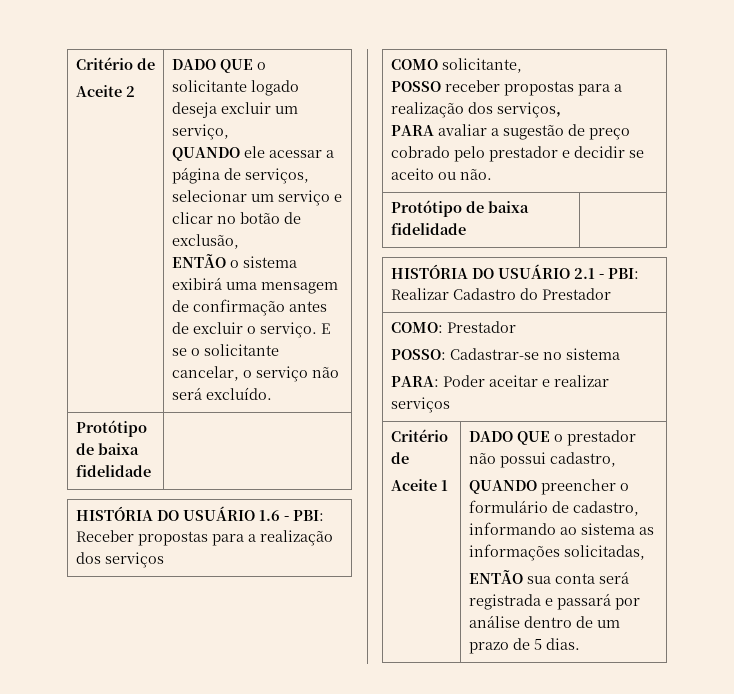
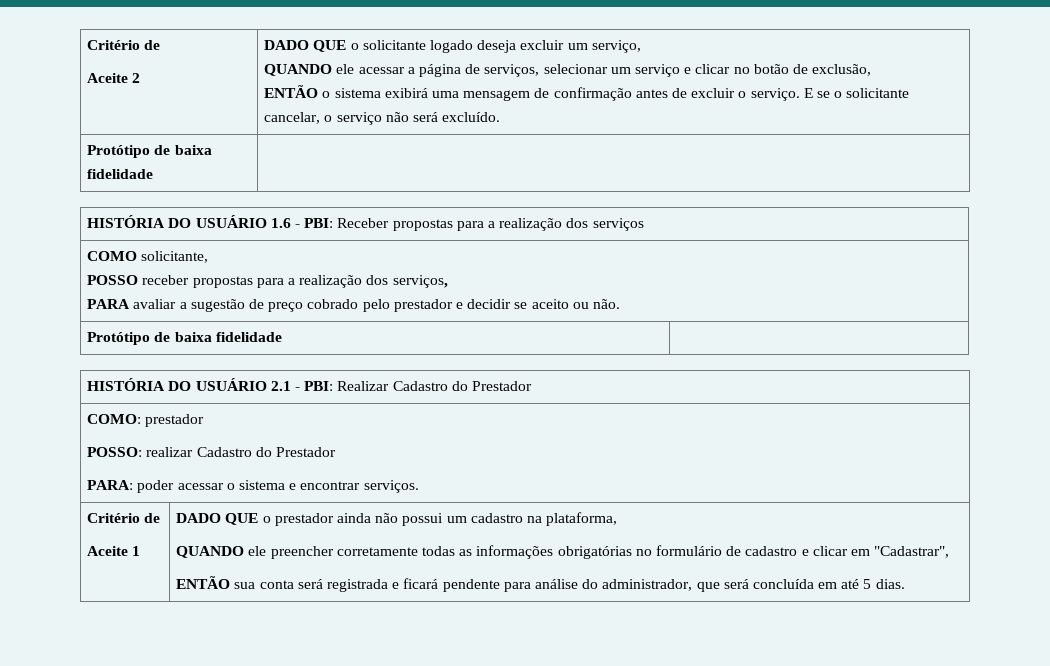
- COMO: Prestador
- POSSO: Cadastrar-se no sistema
- PARA: Poder aceitar e realizar serviços
+ COMO: prestador
+ POSSO: realizar Cadastro do Prestador
+ PARA: poder acessar o sistema e encontrar serviços.
- DADO QUE o prestador não possui cadastro,
- QUANDO preencher o formulário de cadastro, informando ao sistema as informações solicitadas,
+ DADO QUE o prestador ainda não possui um cadastro na plataforma,
+ QUANDO ele preencher corretamente todas as informações obrigatórias no formulário de cadastro e clicar em "Cadastrar",
- ENTÃO sua conta será registrada e passará por análise dentro de um prazo de 5 dias.
+ ENTÃO sua conta será registrada e ficará pendente para análise do administrador, que será concluída em até 5 dias.

